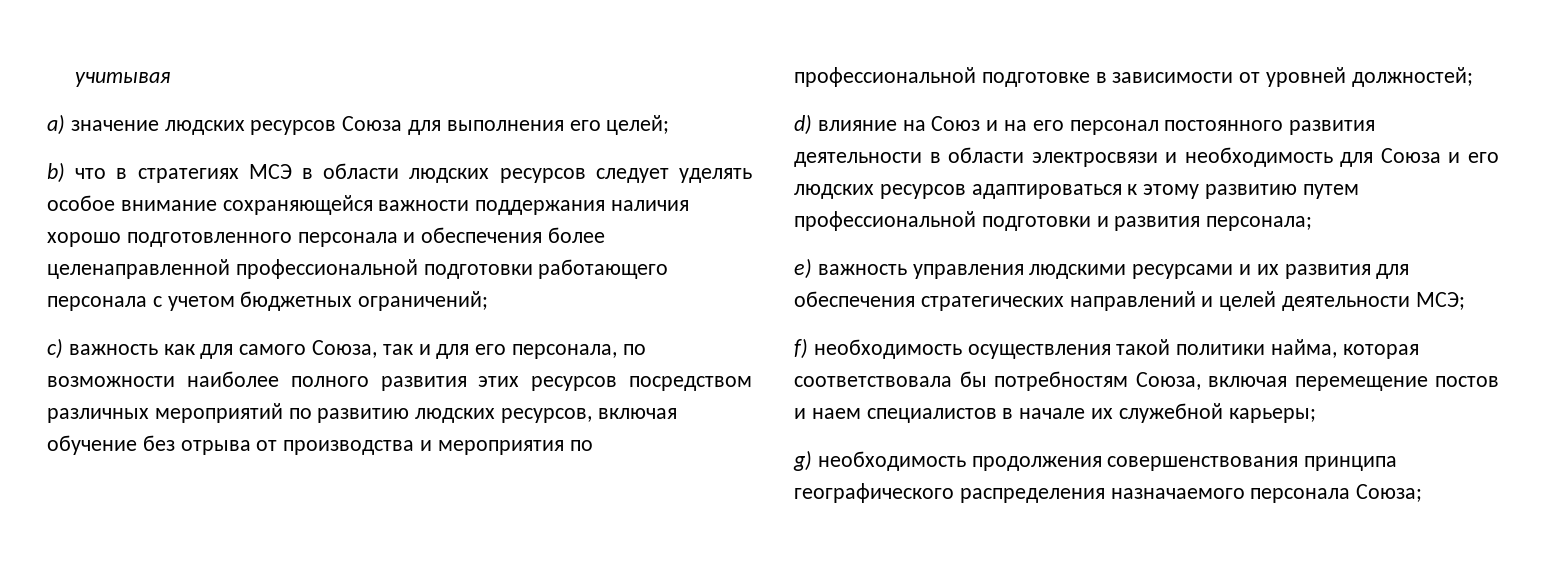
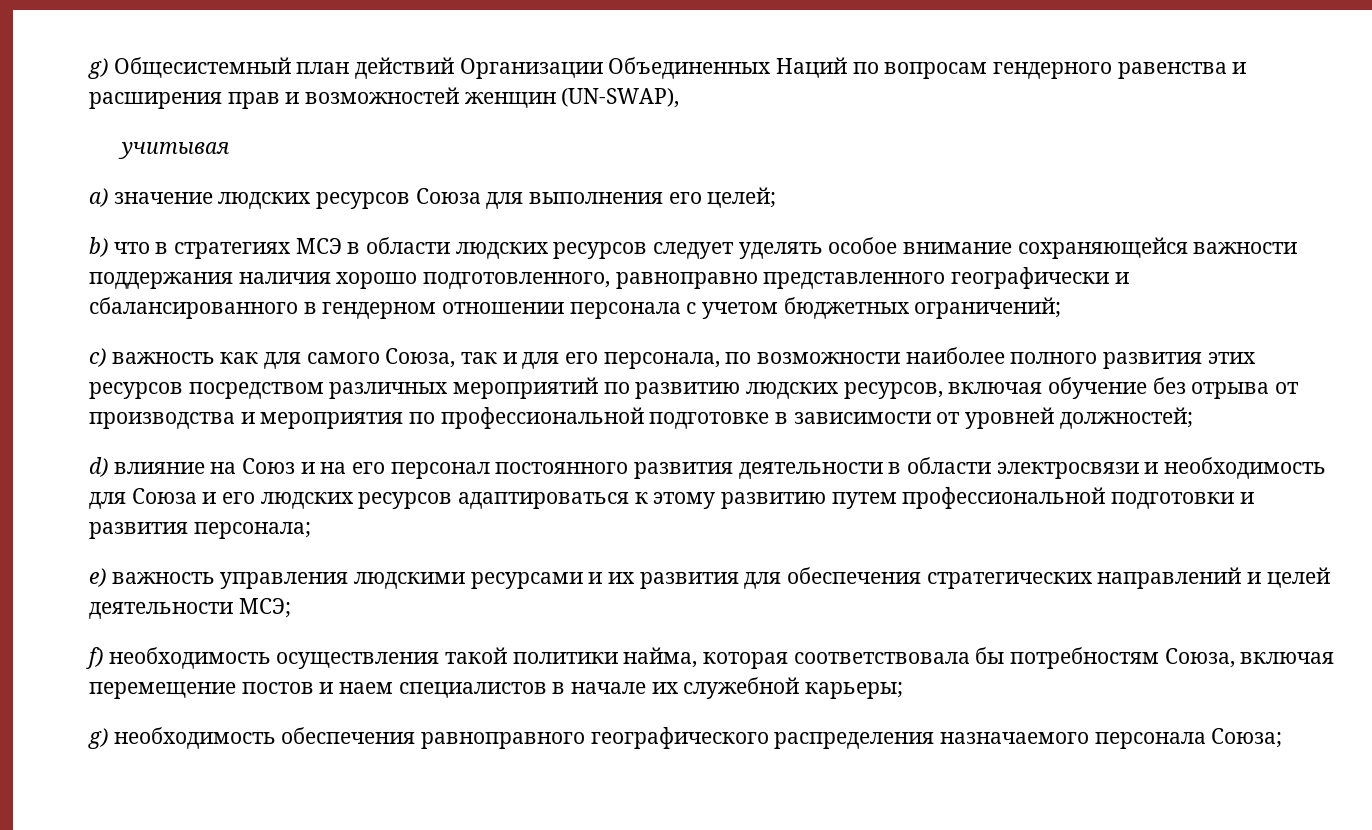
+ g) Oбщесистемный план действий Организации Объединенных Наций по вопросам гендерного равенства и расширения прав и возможностей женщин (UN-SWAP),
- b) что в стратегиях МСЭ в области людских ресурсов следует уделять особое внимание сохраняющейся важности поддержания наличия хорошо подготовленного персонала и обеспечения более целенаправленной профессиональной подготовки работающего персонала с учетом бюджетных ограничений;
+ b) что в стратегиях МСЭ в области людских ресурсов следует уделять особое внимание сохраняющейся важности поддержания наличия хорошо подготовленного, равноправно представленного географически и сбалансированного в гендерном отношении персонала с учетом бюджетных ограничений;
- g) необходимость продолжения совершенствования принципа географического распределения назначаемого персонала Союза;
+ g) необходимость обеспечения равноправного географического распределения назначаемого персонала Союза;

